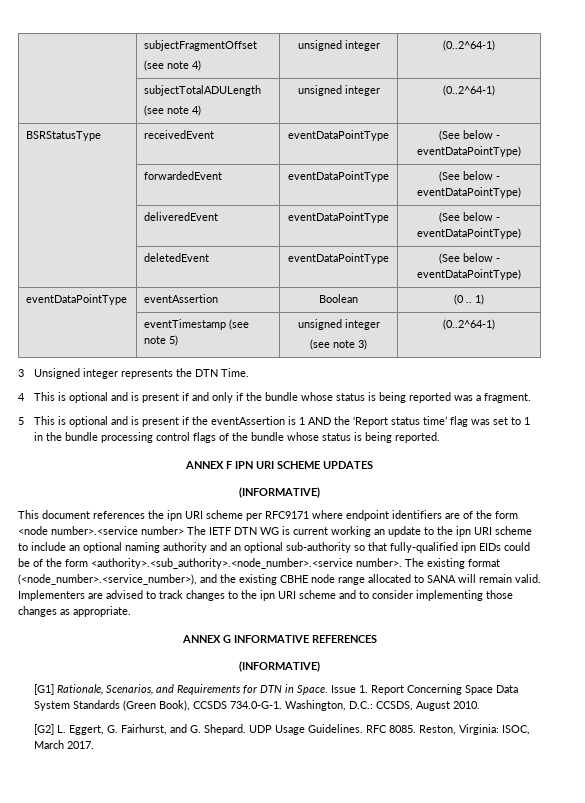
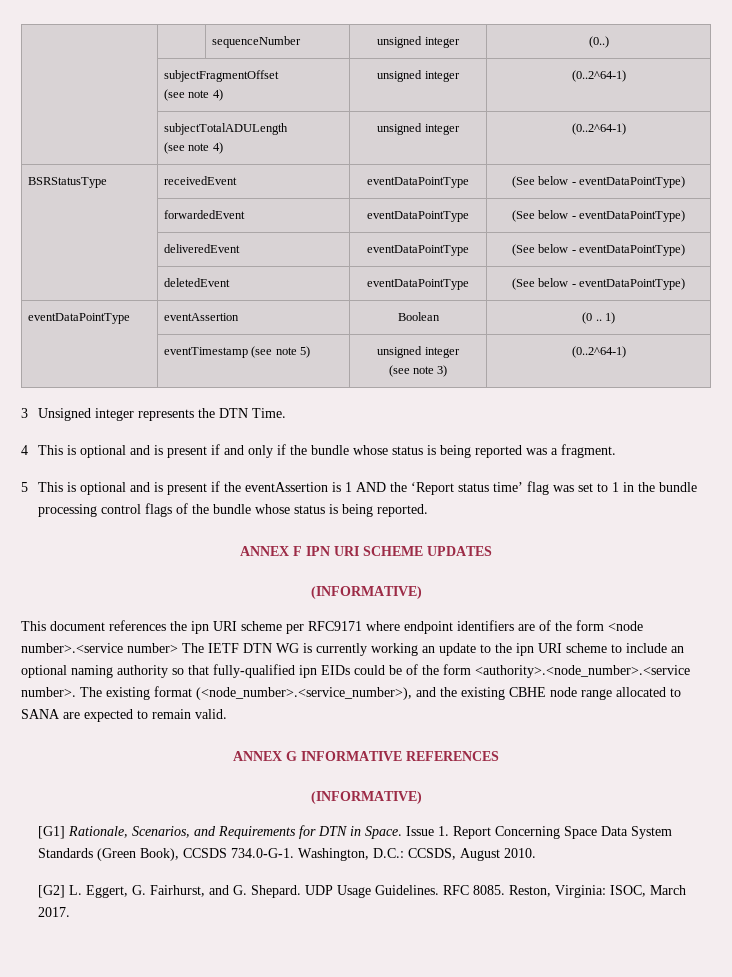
+ | | sequenceNumber | unsigned integer | (0..)
- This document references the ipn URI scheme per RFC9171 where endpoint identifiers are of the form <node number>.<service number> The IETF DTN WG is current working an update to the ipn URI scheme to include an optional naming authority and an optional sub-authority so that fully-qualified ipn EIDs could be of the form <authority>.<sub_authority>.<node_number>.<service number>.
+ This document references the ipn URI scheme per RFC9171 where endpoint identifiers are of the form <node number>.<service number> The IETF DTN WG is currently working an update to the ipn URI scheme to include an optional naming authority so that fully-qualified ipn EIDs could be of the form <authority>.<node_number>.<service number>.
- The existing format (<node_number>.<service_number>), and the existing CBHE node range allocated to SANA will remain valid. Implementers are advised to track changes to the ipn URI scheme and to consider implementing those changes as appropriate.
+ The existing format (<node_number>.<service_number>), and the existing CBHE node range allocated to SANA are expected to remain valid.

